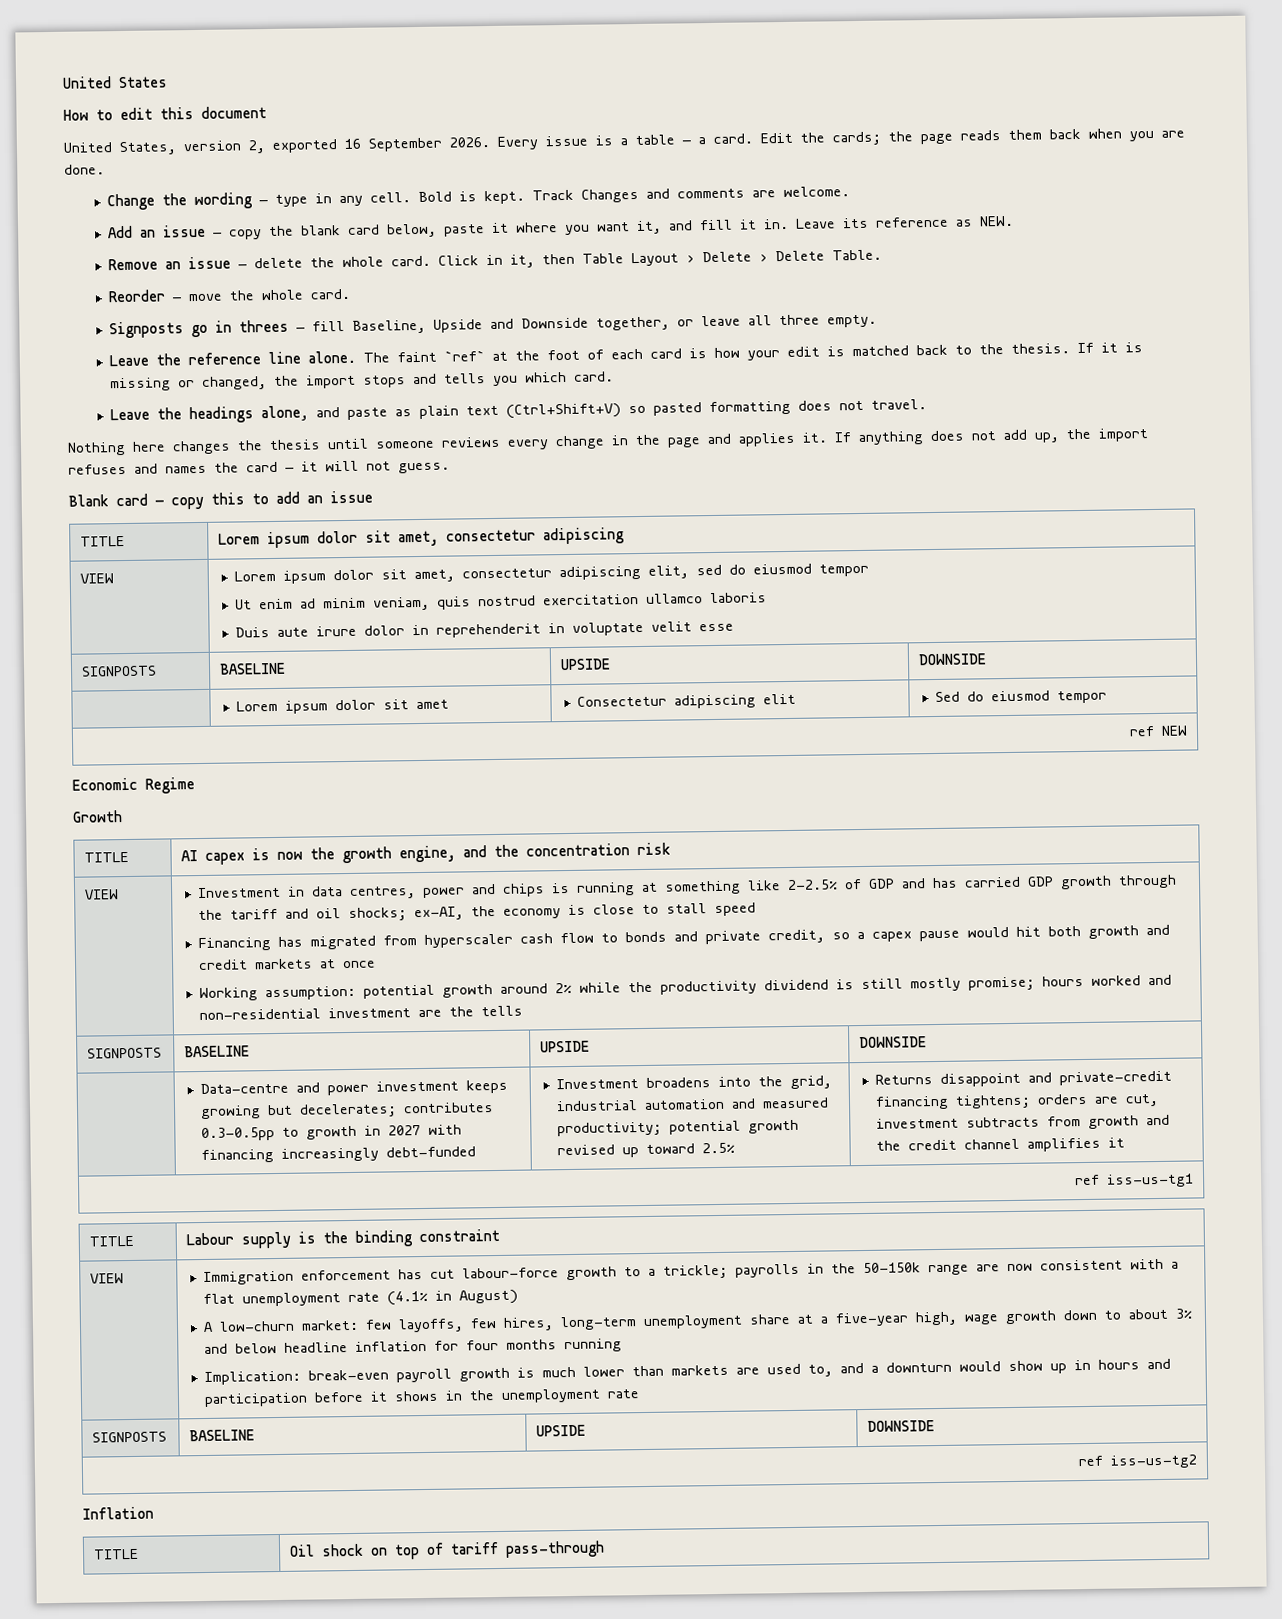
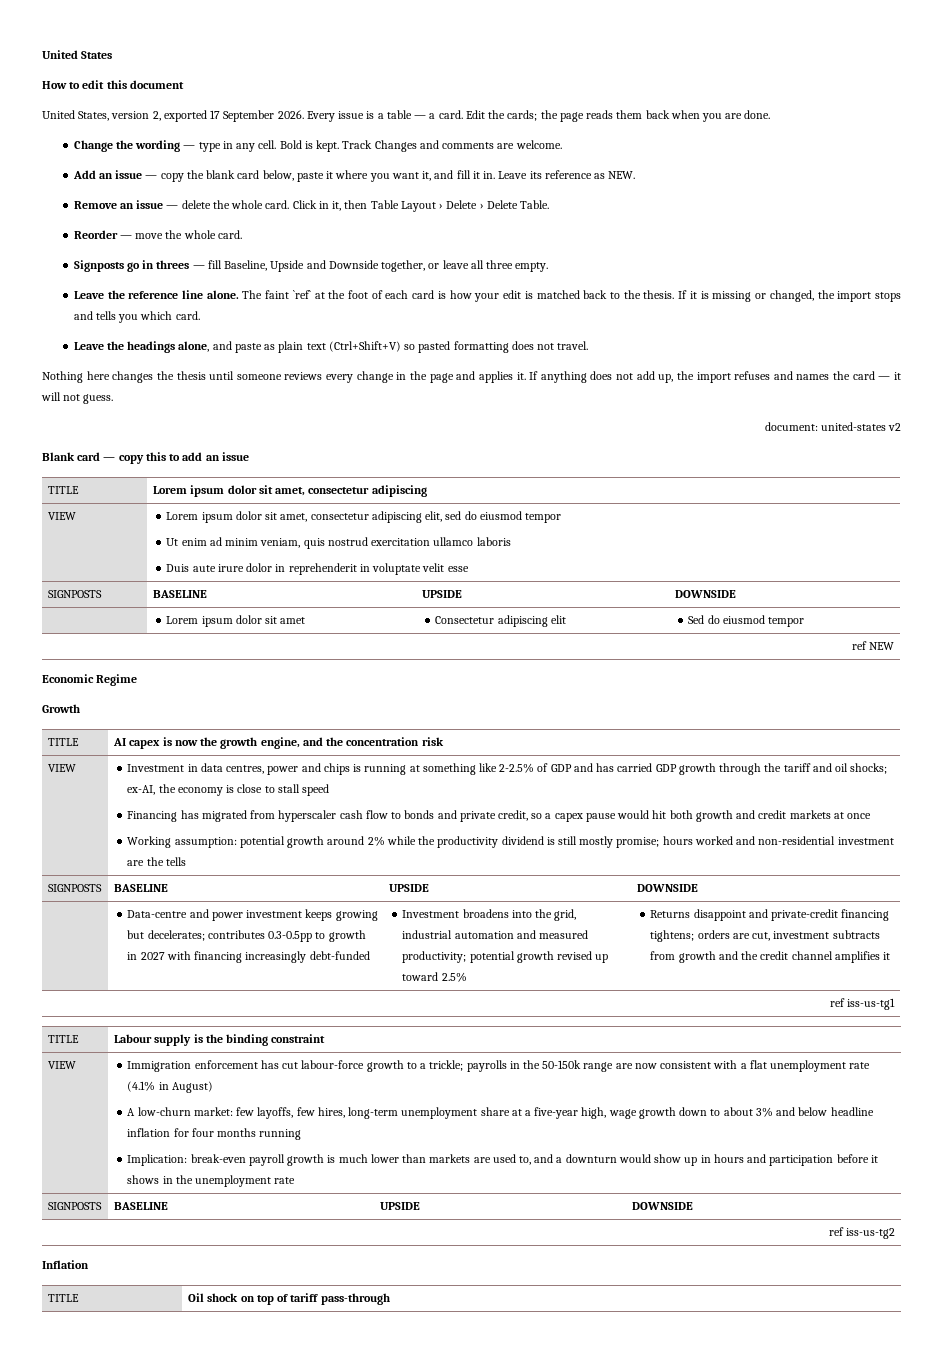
- United States, version 2, exported 16 September 2026.
+ United States, version 2, exported 17 September 2026.
+ document: united-states v2

